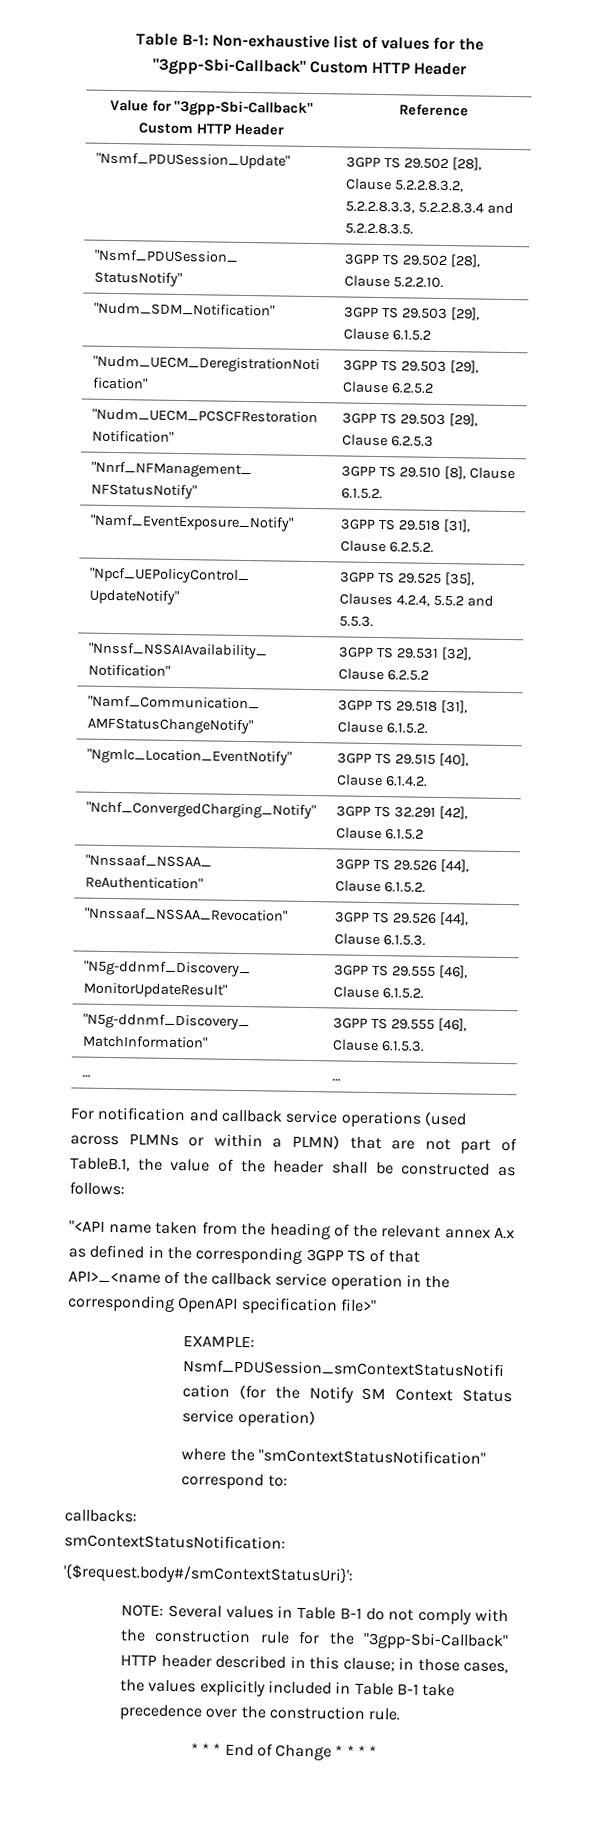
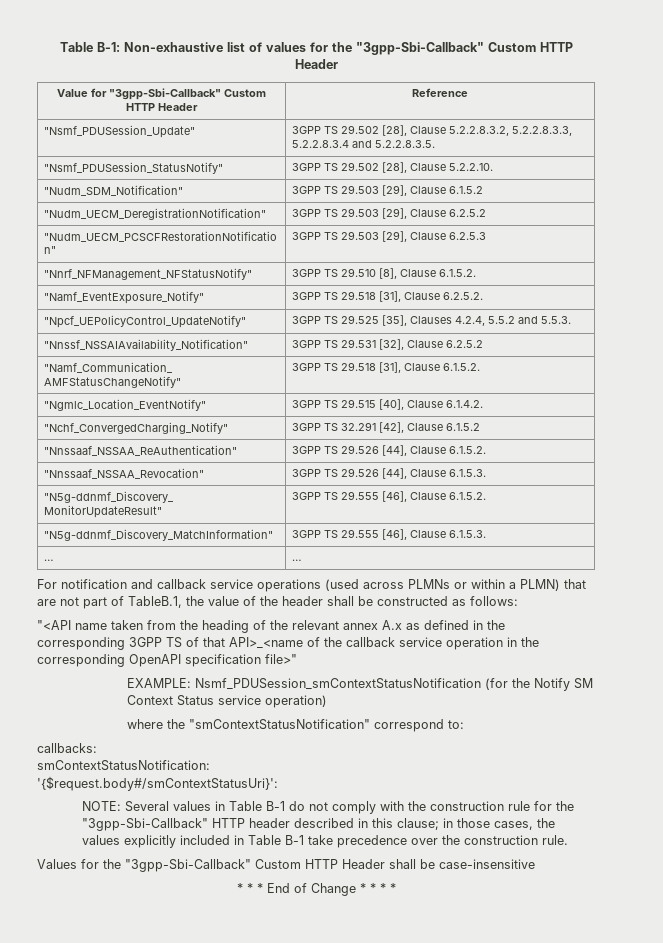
+ Values for the "3gpp-Sbi-Callback" Custom HTTP Header shall be case-insensitive

